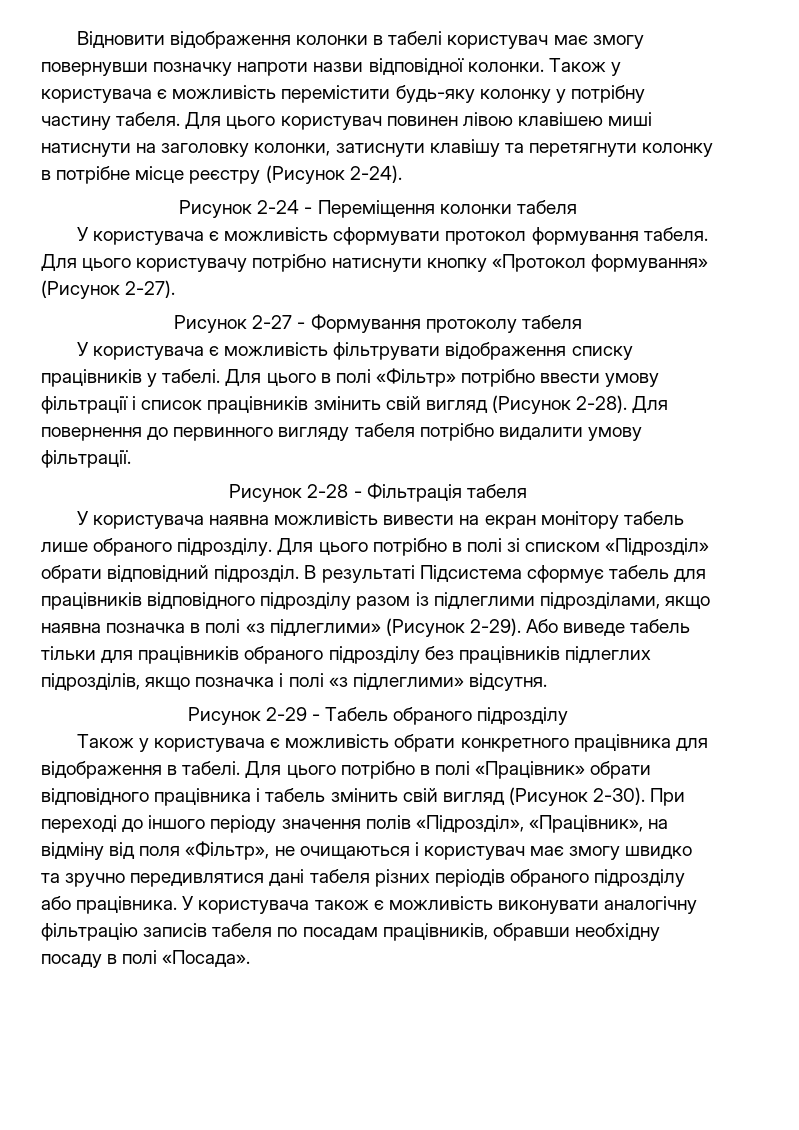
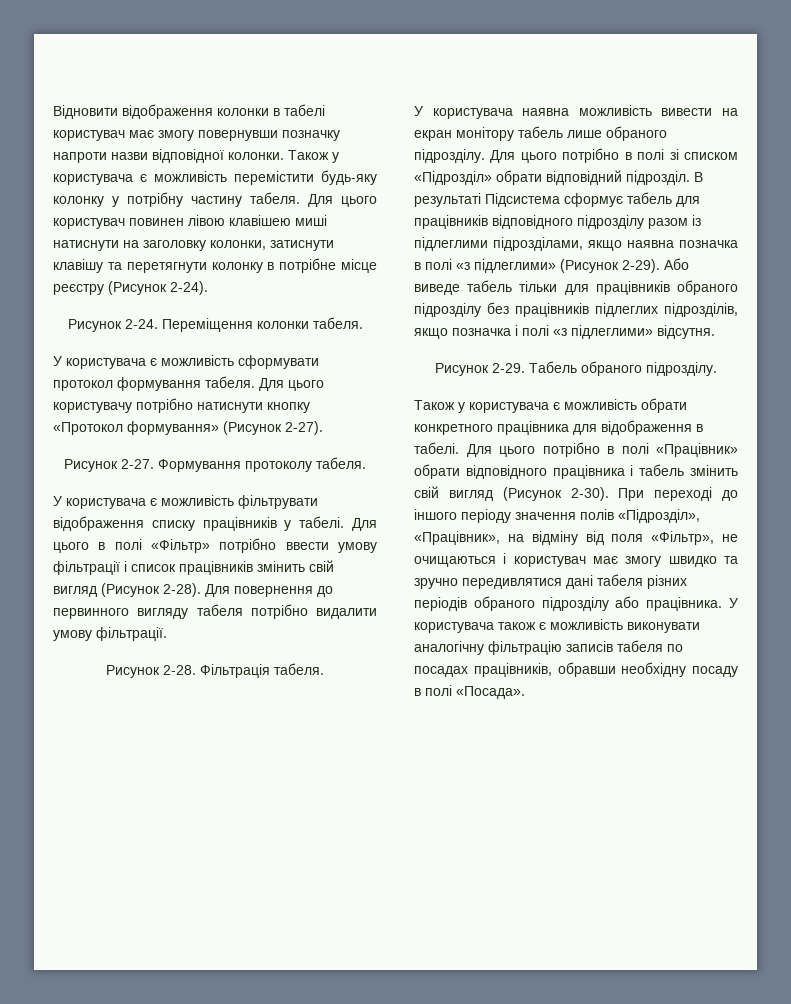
- Рисунок 2-24 - Переміщення колонки табеля
+ Рисунок 2-24. Переміщення колонки табеля.
- Рисунок 2-27 - Формування протоколу табеля
+ Рисунок 2-27. Формування протоколу табеля.
- Рисунок 2-28 - Фільтрація табеля
+ Рисунок 2-28. Фільтрація табеля.
- Рисунок 2-29 - Табель обраного підрозділу
+ Рисунок 2-29. Табель обраного підрозділу.
- У користувача також є можливість виконувати аналогічну фільтрацію записів табеля по посадам працівників, обравши необхідну посаду в полі «Посада».
+ У користувача також є можливість виконувати аналогічну фільтрацію записів табеля по посадах працівників, обравши необхідну посаду в полі «Посада».

